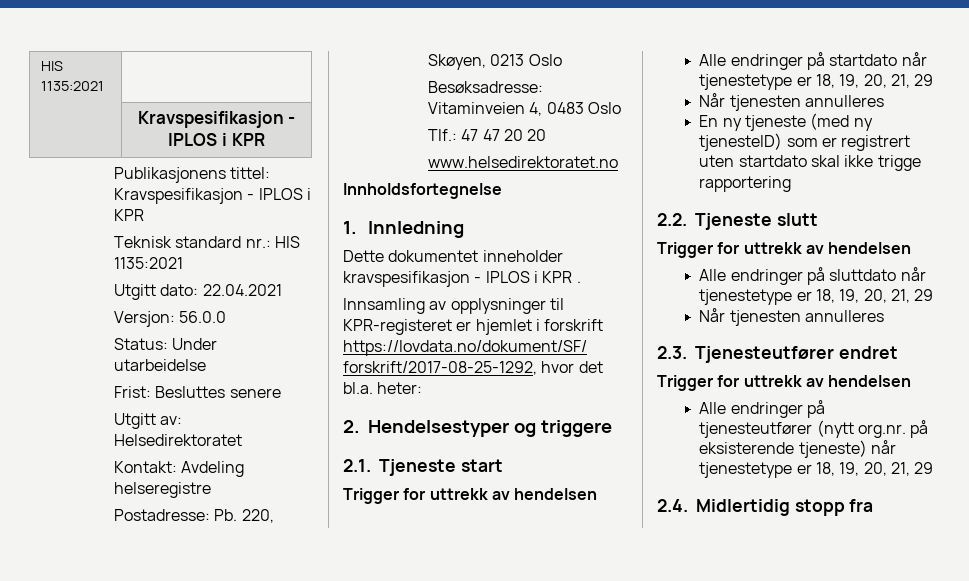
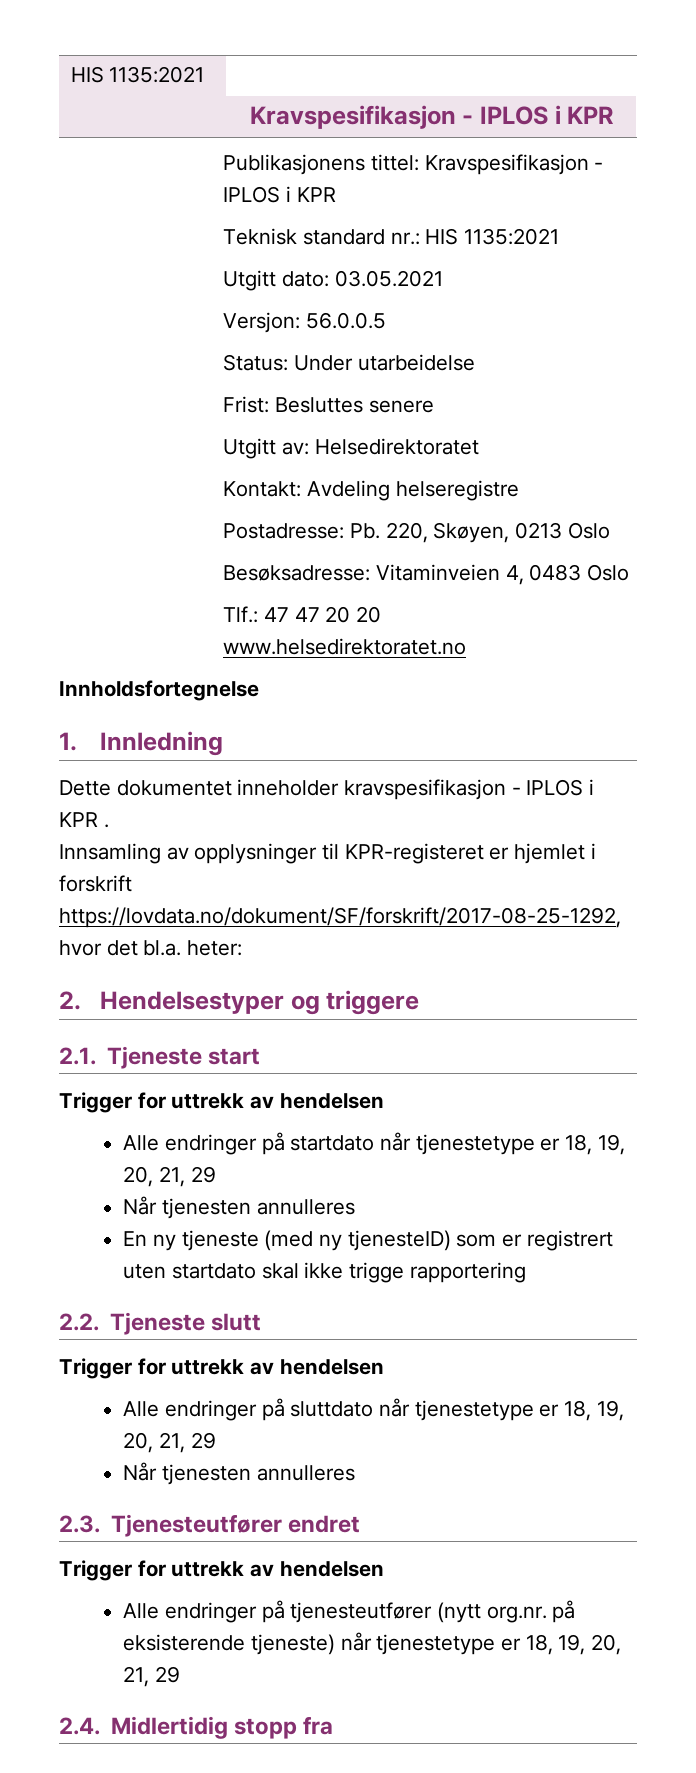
- Utgitt dato: 22.04.2021
+ Utgitt dato: 03.05.2021
- Versjon: 56.0.0
+ Versjon: 56.0.0.5

